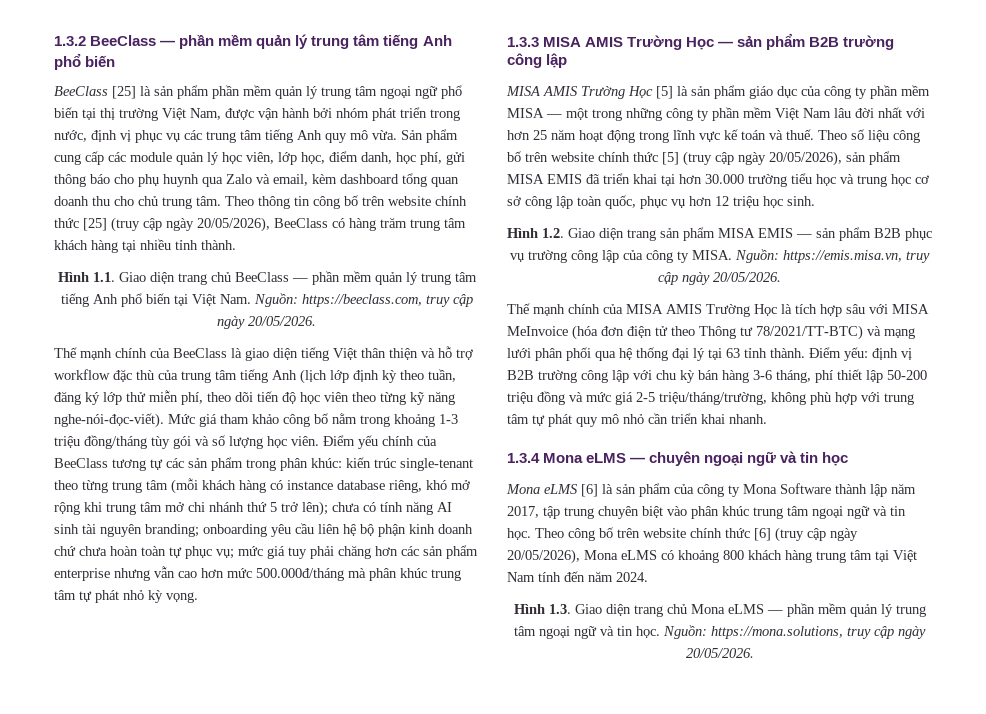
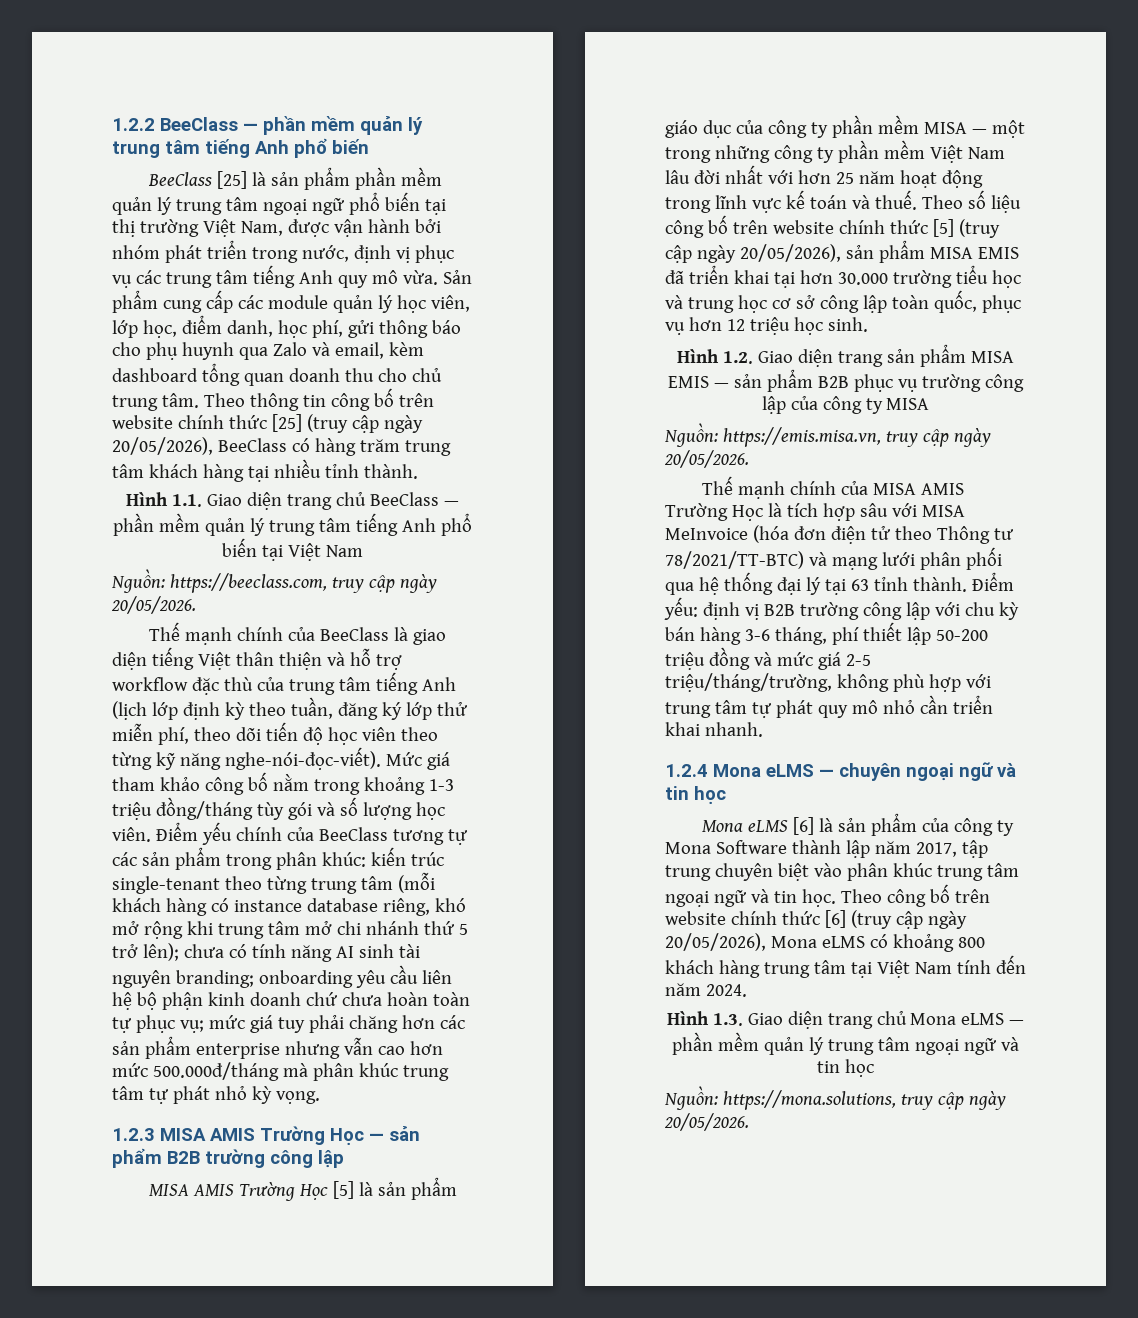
- 1.3.2 BeeClass — phần mềm quản lý trung tâm tiếng Anh phổ biến
+ 1.2.2 BeeClass — phần mềm quản lý trung tâm tiếng Anh phổ biến
- Hình 1.1. Giao diện trang chủ BeeClass — phần mềm quản lý trung tâm tiếng Anh phổ biến tại Việt Nam. Nguồn: https://beeclass.com, truy cập ngày 20/05/2026.
+ Hình 1.1. Giao diện trang chủ BeeClass — phần mềm quản lý trung tâm tiếng Anh phổ biến tại Việt Nam
+ Nguồn: https://beeclass.com, truy cập ngày 20/05/2026.
- 1.3.3 MISA AMIS Trường Học — sản phẩm B2B trường công lập
+ 1.2.3 MISA AMIS Trường Học — sản phẩm B2B trường công lập
- Hình 1.2. Giao diện trang sản phẩm MISA EMIS — sản phẩm B2B phục vụ trường công lập của công ty MISA. Nguồn: https://emis.misa.vn, truy cập ngày 20/05/2026.
+ Hình 1.2. Giao diện trang sản phẩm MISA EMIS — sản phẩm B2B phục vụ trường công lập của công ty MISA
+ Nguồn: https://emis.misa.vn, truy cập ngày 20/05/2026.
- 1.3.4 Mona eLMS — chuyên ngoại ngữ và tin học
+ 1.2.4 Mona eLMS — chuyên ngoại ngữ và tin học
- Hình 1.3. Giao diện trang chủ Mona eLMS — phần mềm quản lý trung tâm ngoại ngữ và tin học. Nguồn: https://mona.solutions, truy cập ngày 20/05/2026.
+ Hình 1.3. Giao diện trang chủ Mona eLMS — phần mềm quản lý trung tâm ngoại ngữ và tin học
+ Nguồn: https://mona.solutions, truy cập ngày 20/05/2026.

